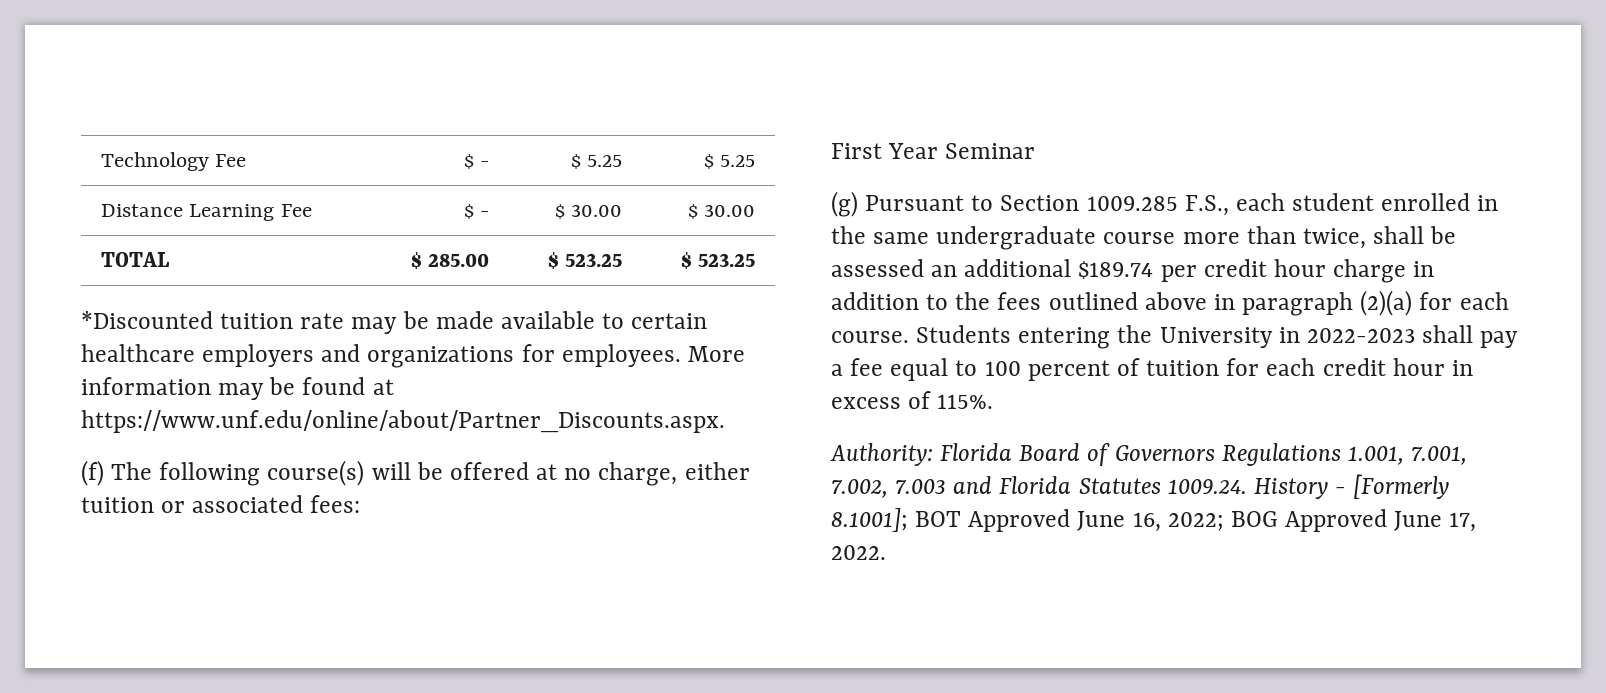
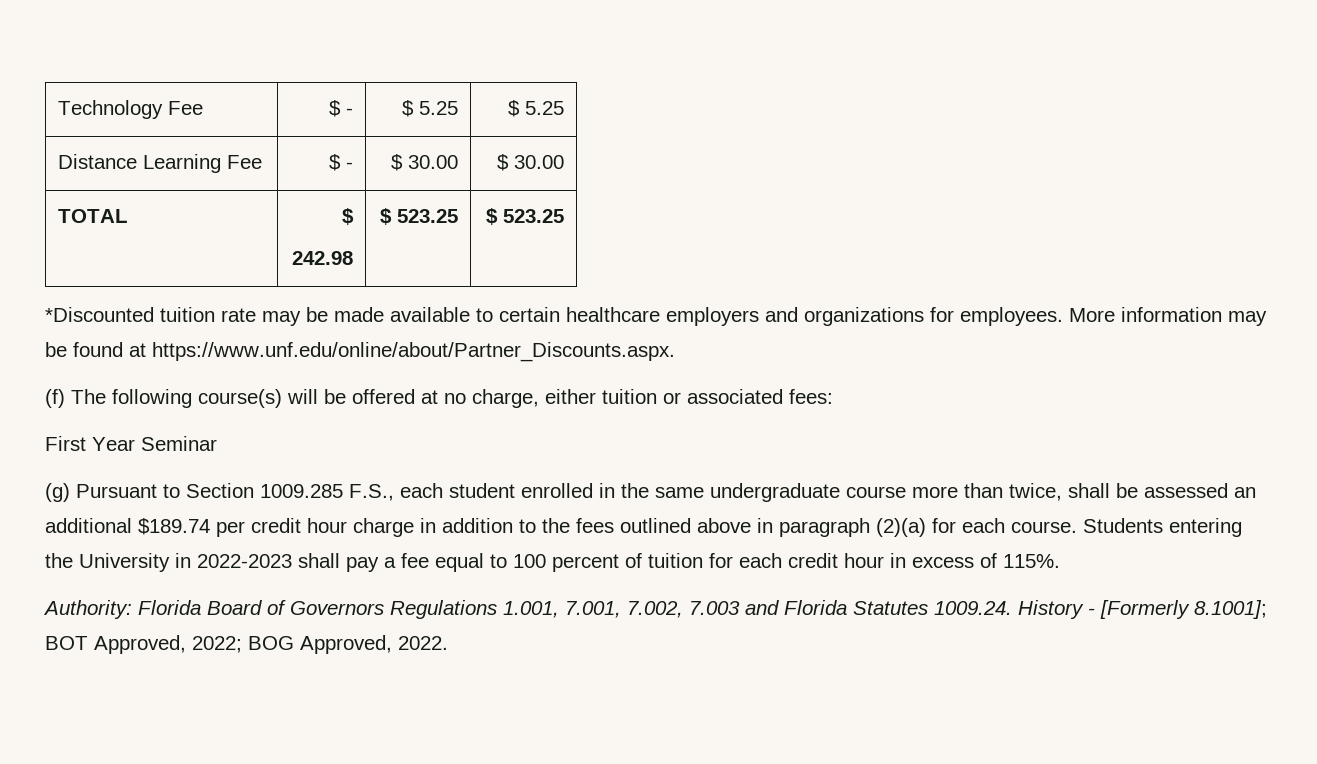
- TOTAL | $ 285.00 | $ 523.25 | $ 523.25
+ TOTAL | $
+ 242.98 | $ 523.25 | $ 523.25
- Authority: Florida Board of Governors Regulations 1.001, 7.001, 7.002, 7.003 and Florida Statutes 1009.24. History - [Formerly 8.1001]; BOT Approved June 16, 2022; BOG Approved June 17, 2022.
+ Authority: Florida Board of Governors Regulations 1.001, 7.001, 7.002, 7.003 and Florida Statutes 1009.24. History - [Formerly 8.1001]; BOT Approved, 2022; BOG Approved, 2022.

